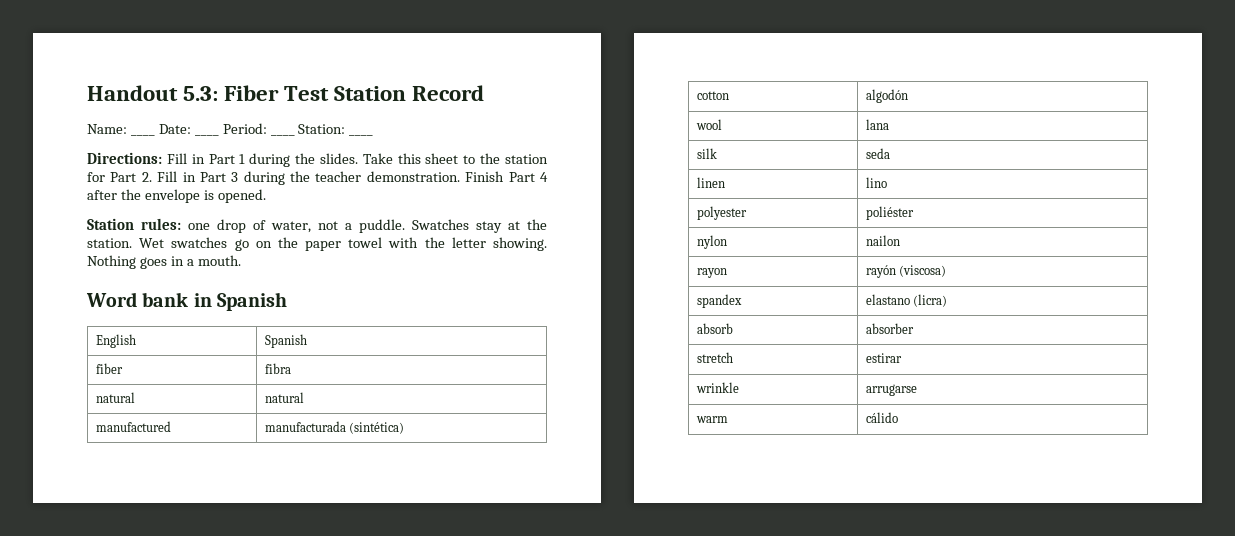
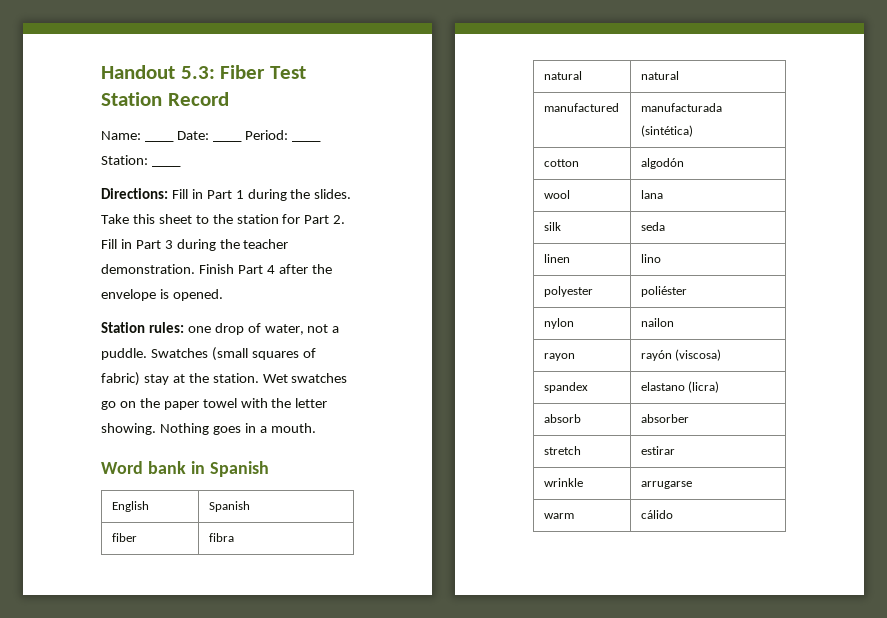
- Swatches stay at the station.
+ Swatches (small squares of fabric) stay at the station.

